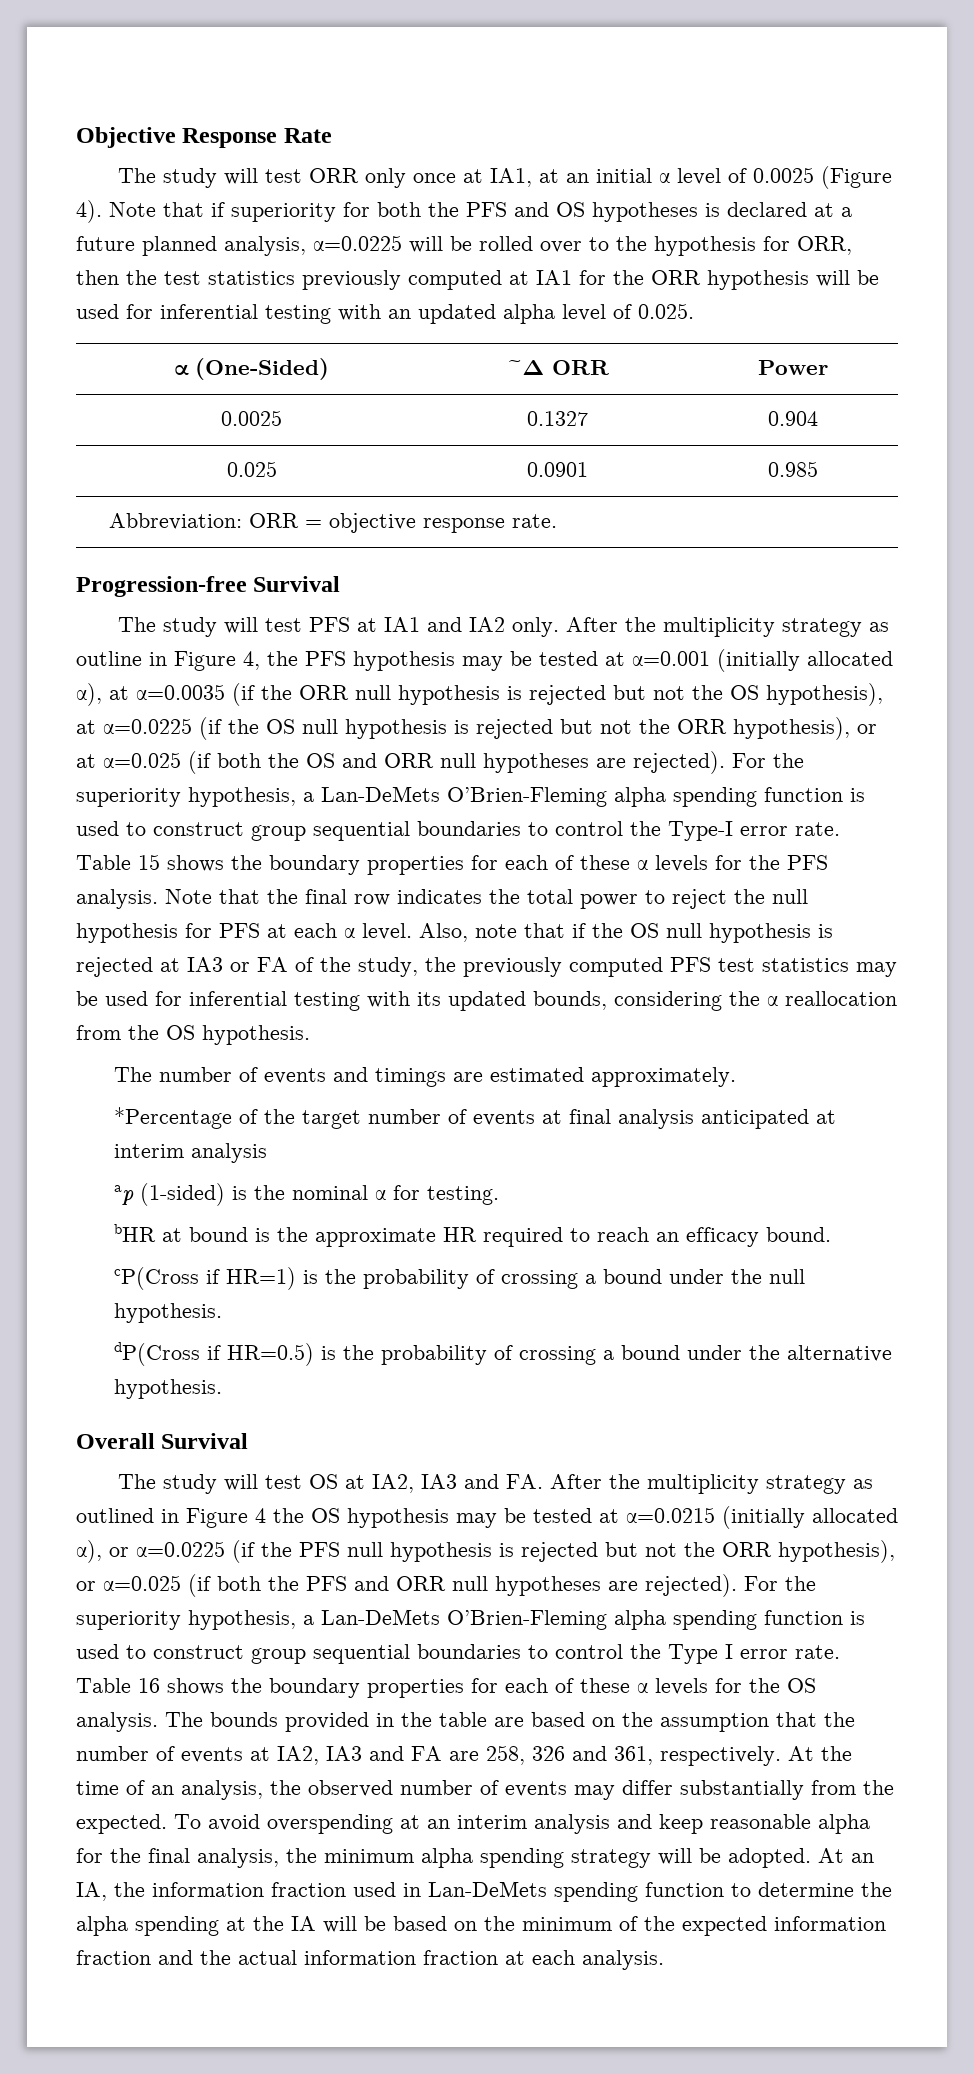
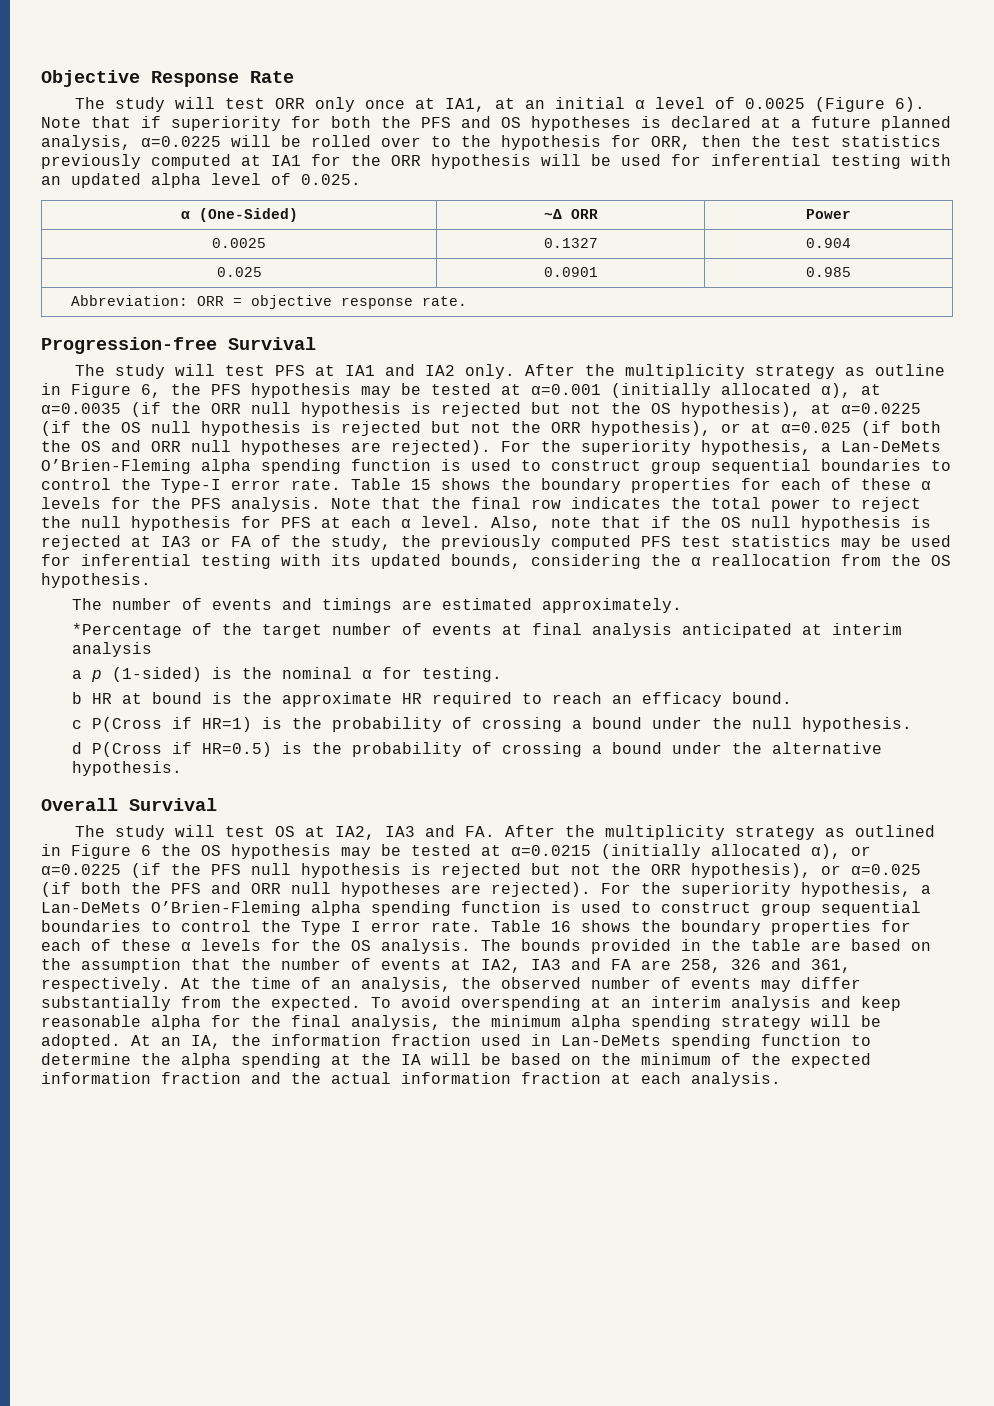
- The study will test ORR only once at IA1, at an initial α level of 0.0025 (Figure 4).
+ The study will test ORR only once at IA1, at an initial α level of 0.0025 (Figure 6).
- After the multiplicity strategy as outline in Figure 4, the PFS hypothesis may be tested at α=0.001 (initially allocated α), at α=0.0035 (if the ORR null hypothesis is rejected but not the OS hypothesis), at α=0.0225 (if the OS null hypothesis is rejected but not the ORR hypothesis), or at α=0.025 (if both the OS and ORR null hypotheses are rejected).
+ After the multiplicity strategy as outline in Figure 6, the PFS hypothesis may be tested at α=0.001 (initially allocated α), at α=0.0035 (if the ORR null hypothesis is rejected but not the OS hypothesis), at α=0.0225 (if the OS null hypothesis is rejected but not the ORR hypothesis), or at α=0.025 (if both the OS and ORR null hypotheses are rejected).
- ap (1-sided) is the nominal α for testing.
+ a p (1-sided) is the nominal α for testing.
- bHR at bound is the approximate HR required to reach an efficacy bound.
+ b HR at bound is the approximate HR required to reach an efficacy bound.
- cP(Cross if HR=1) is the probability of crossing a bound under the null hypothesis.
+ c P(Cross if HR=1) is the probability of crossing a bound under the null hypothesis.
- dP(Cross if HR=0.5) is the probability of crossing a bound under the alternative hypothesis.
+ d P(Cross if HR=0.5) is the probability of crossing a bound under the alternative hypothesis.
- The study will test OS at IA2, IA3 and FA. After the multiplicity strategy as outlined in Figure 4 the OS hypothesis may be tested at α=0.0215 (initially allocated α), or α=0.0225 (if the PFS null hypothesis is rejected but not the ORR hypothesis), or α=0.025 (if both the PFS and ORR null hypotheses are rejected).
+ The study will test OS at IA2, IA3 and FA. After the multiplicity strategy as outlined in Figure 6 the OS hypothesis may be tested at α=0.0215 (initially allocated α), or α=0.0225 (if the PFS null hypothesis is rejected but not the ORR hypothesis), or α=0.025 (if both the PFS and ORR null hypotheses are rejected).

